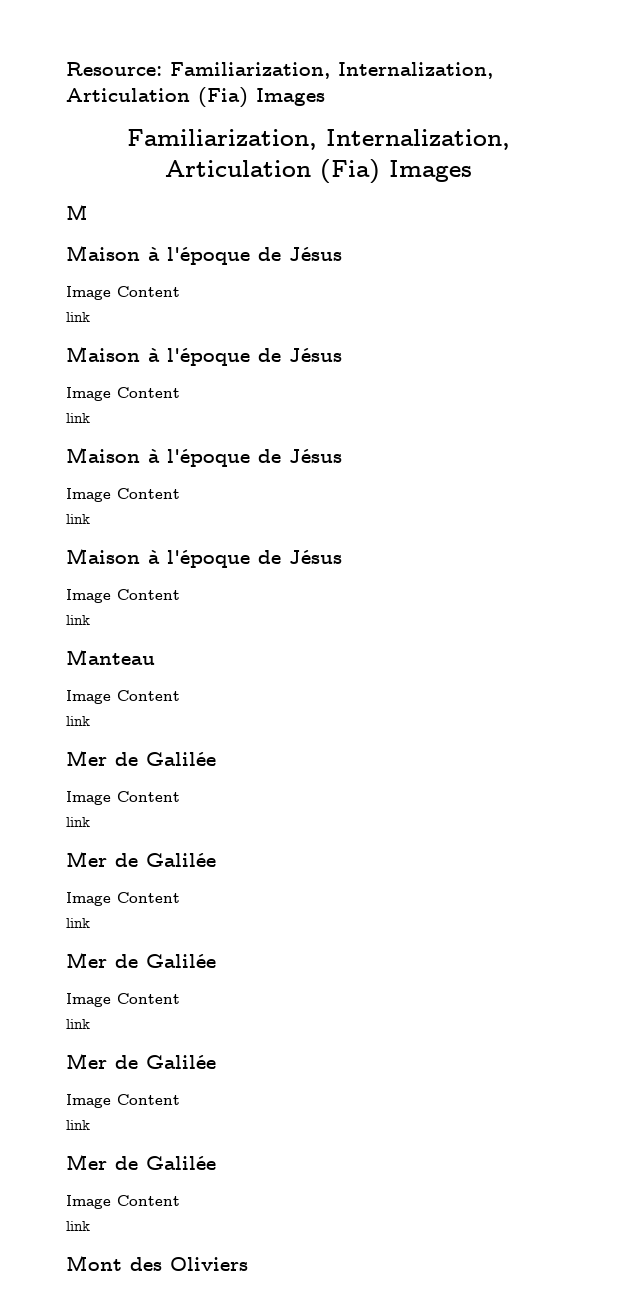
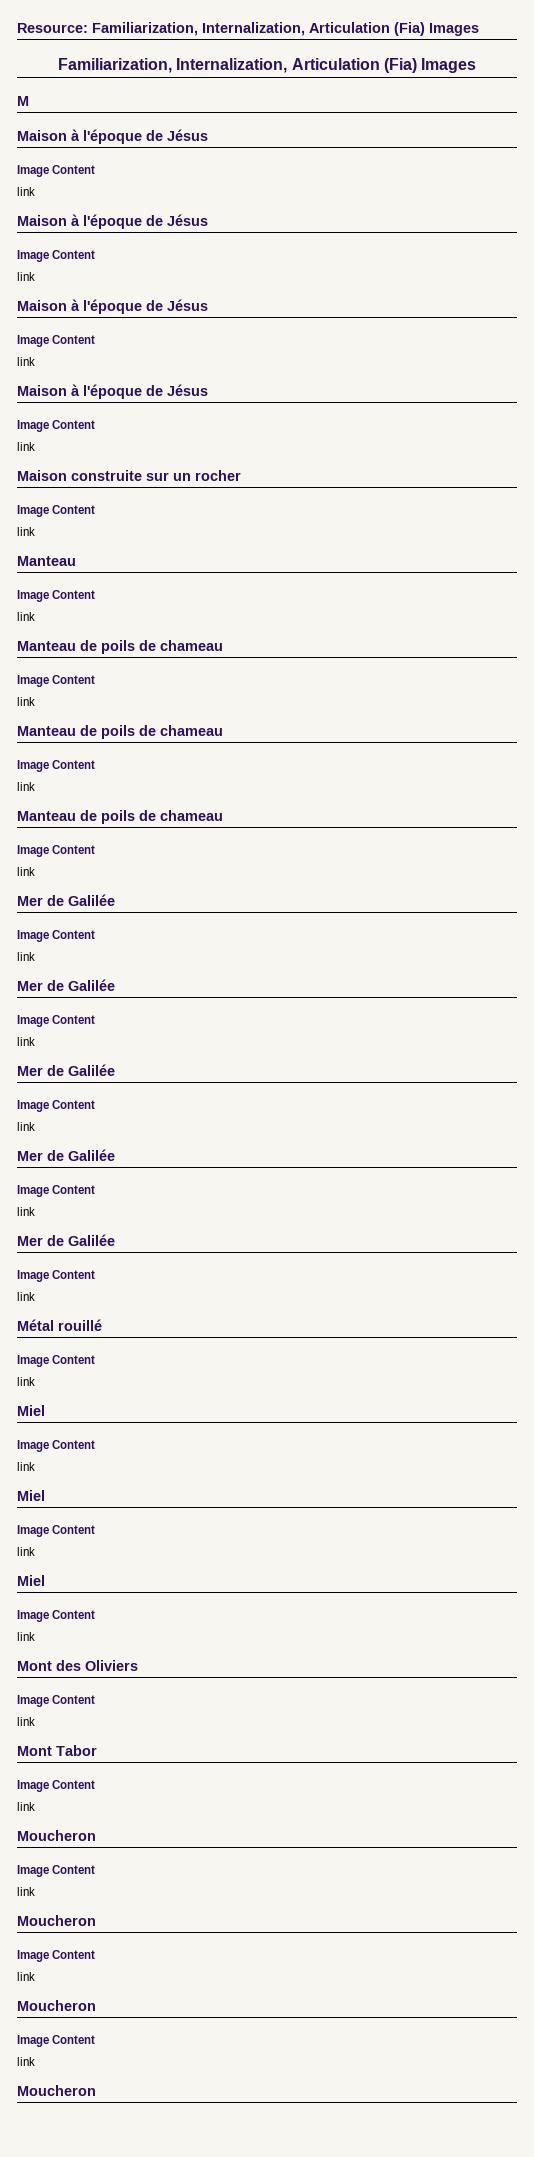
+ Maison construite sur un rocher
+ Image Content
+ link
  Manteau
+ Image Content
+ link
+ Manteau de poils de chameau
+ Image Content
+ link
+ Manteau de poils de chameau
+ Image Content
+ link
+ Manteau de poils de chameau
+ Métal rouillé
+ Image Content
+ link
+ Miel
+ Image Content
+ link
+ Miel
+ Image Content
+ link
+ Miel
+ Image Content
+ link
  Mont des Oliviers
+ Image Content
+ link
+ Mont Tabor
+ Image Content
+ link
+ Moucheron
+ Image Content
+ link
+ Moucheron
+ Image Content
+ link
+ Moucheron
+ Image Content
+ link
+ Moucheron

